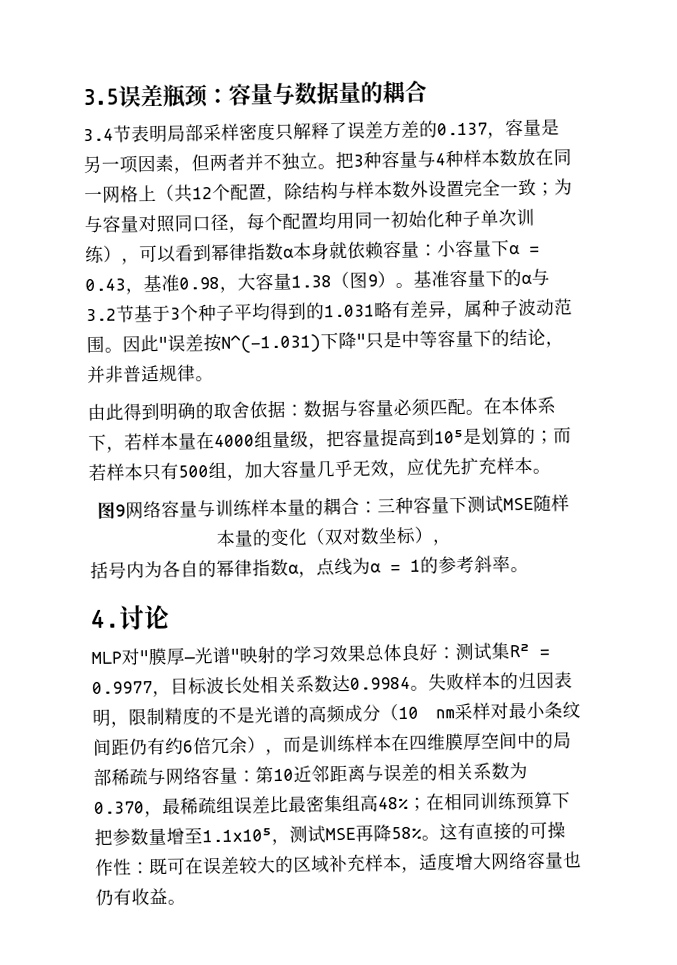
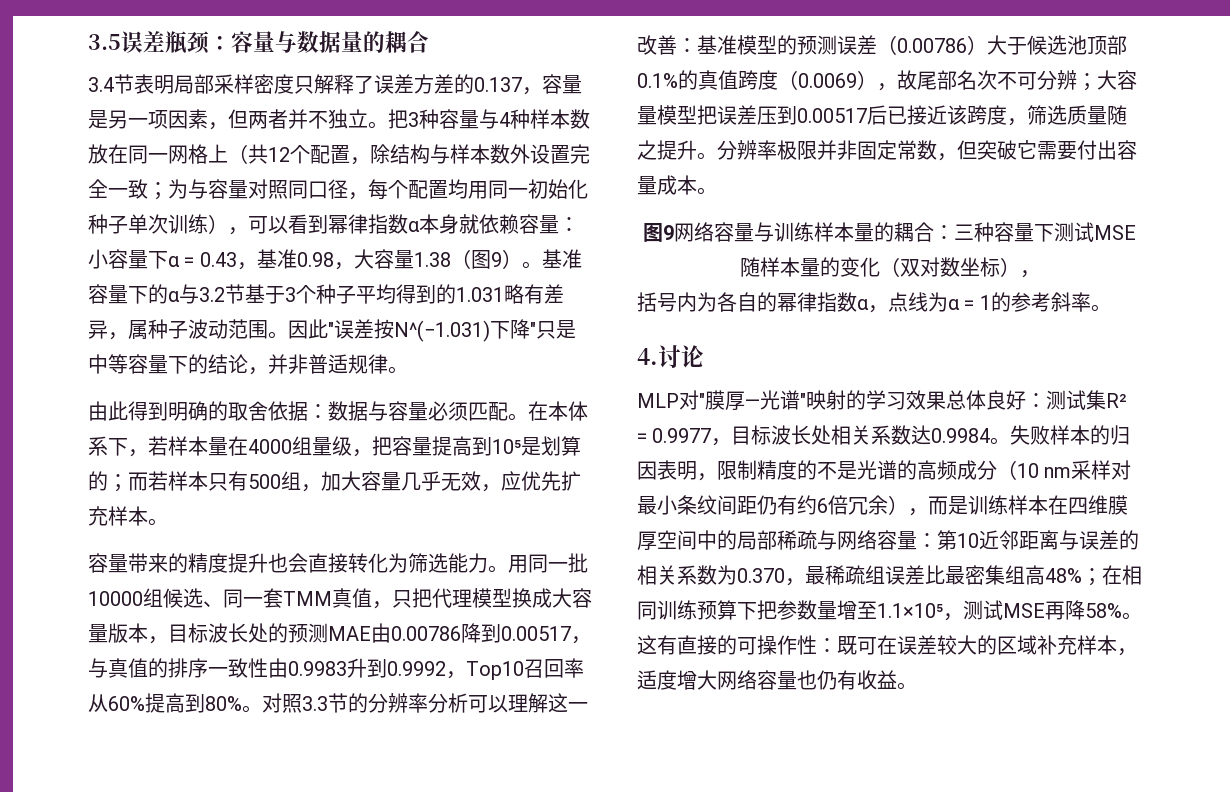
+ 容量带来的精度提升也会直接转化为筛选能力。用同一批10000组候选、同一套TMM真值，只把代理模型换成大容量版本，目标波长处的预测MAE由0.00786降到0.00517，与真值的排序一致性由0.9983升到0.9992，Top10召回率从60%提高到80%。对照3.3节的分辨率分析可以理解这一改善：基准模型的预测误差（0.00786）大于候选池顶部0.1%的真值跨度（0.0069），故尾部名次不可分辨；大容量模型把误差压到0.00517后已接近该跨度，筛选质量随之提升。分辨率极限并非固定常数，但突破它需要付出容量成本。

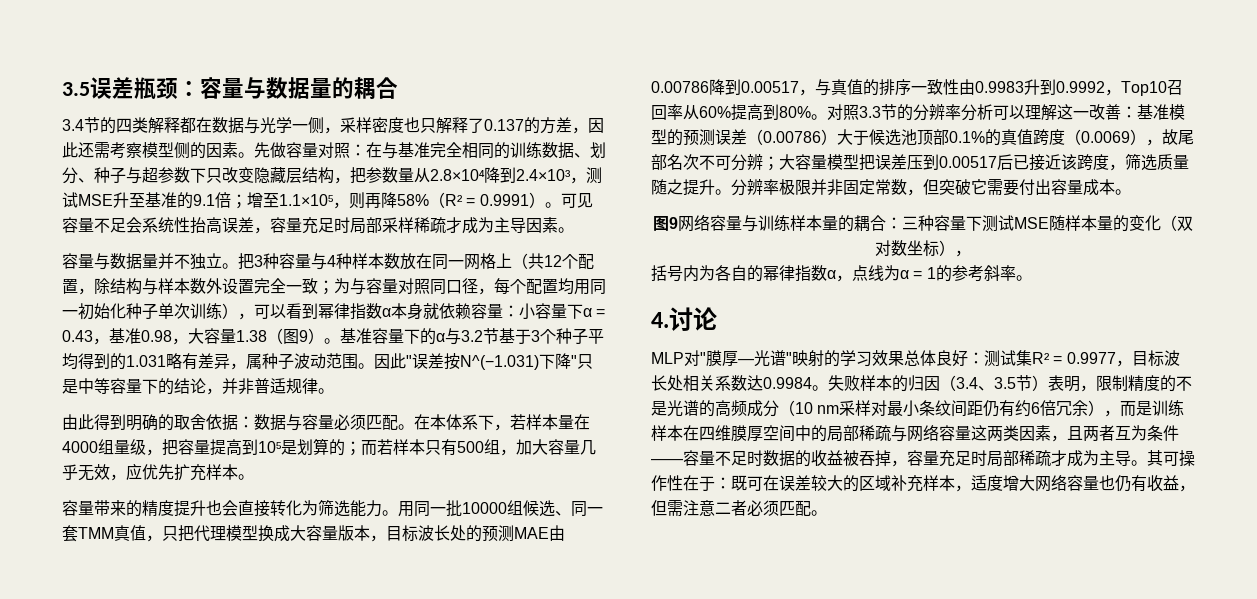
- 3.4节表明局部采样密度只解释了误差方差的0.137，容量是另一项因素，但两者并不独立。
+ 3.4节的四类解释都在数据与光学一侧，采样密度也只解释了0.137的方差，因此还需考察模型侧的因素。先做容量对照：在与基准完全相同的训练数据、划分、种子与超参数下只改变隐藏层结构，把参数量从2.8×10⁴降到2.4×10³，测试MSE升至基准的9.1倍；增至1.1×10⁵，则再降58%（R² = 0.9991）。可见容量不足会系统性抬高误差，容量充足时局部采样稀疏才成为主导因素。
+ 容量与数据量并不独立。
- 失败样本的归因表明，限制精度的不是光谱的高频成分（10 nm采样对最小条纹间距仍有约6倍冗余），而是训练样本在四维膜厚空间中的局部稀疏与网络容量：第10近邻距离与误差的相关系数为0.370，最稀疏组误差比最密集组高48%；在相同训练预算下把参数量增至1.1×10⁵，测试MSE再降58%。这有直接的可操作性：既可在误差较大的区域补充样本，适度增大网络容量也仍有收益。
+ 失败样本的归因（3.4、3.5节）表明，限制精度的不是光谱的高频成分（10 nm采样对最小条纹间距仍有约6倍冗余），而是训练样本在四维膜厚空间中的局部稀疏与网络容量这两类因素，且两者互为条件——容量不足时数据的收益被吞掉，容量充足时局部稀疏才成为主导。其可操作性在于：既可在误差较大的区域补充样本，适度增大网络容量也仍有收益，但需注意二者必须匹配。

